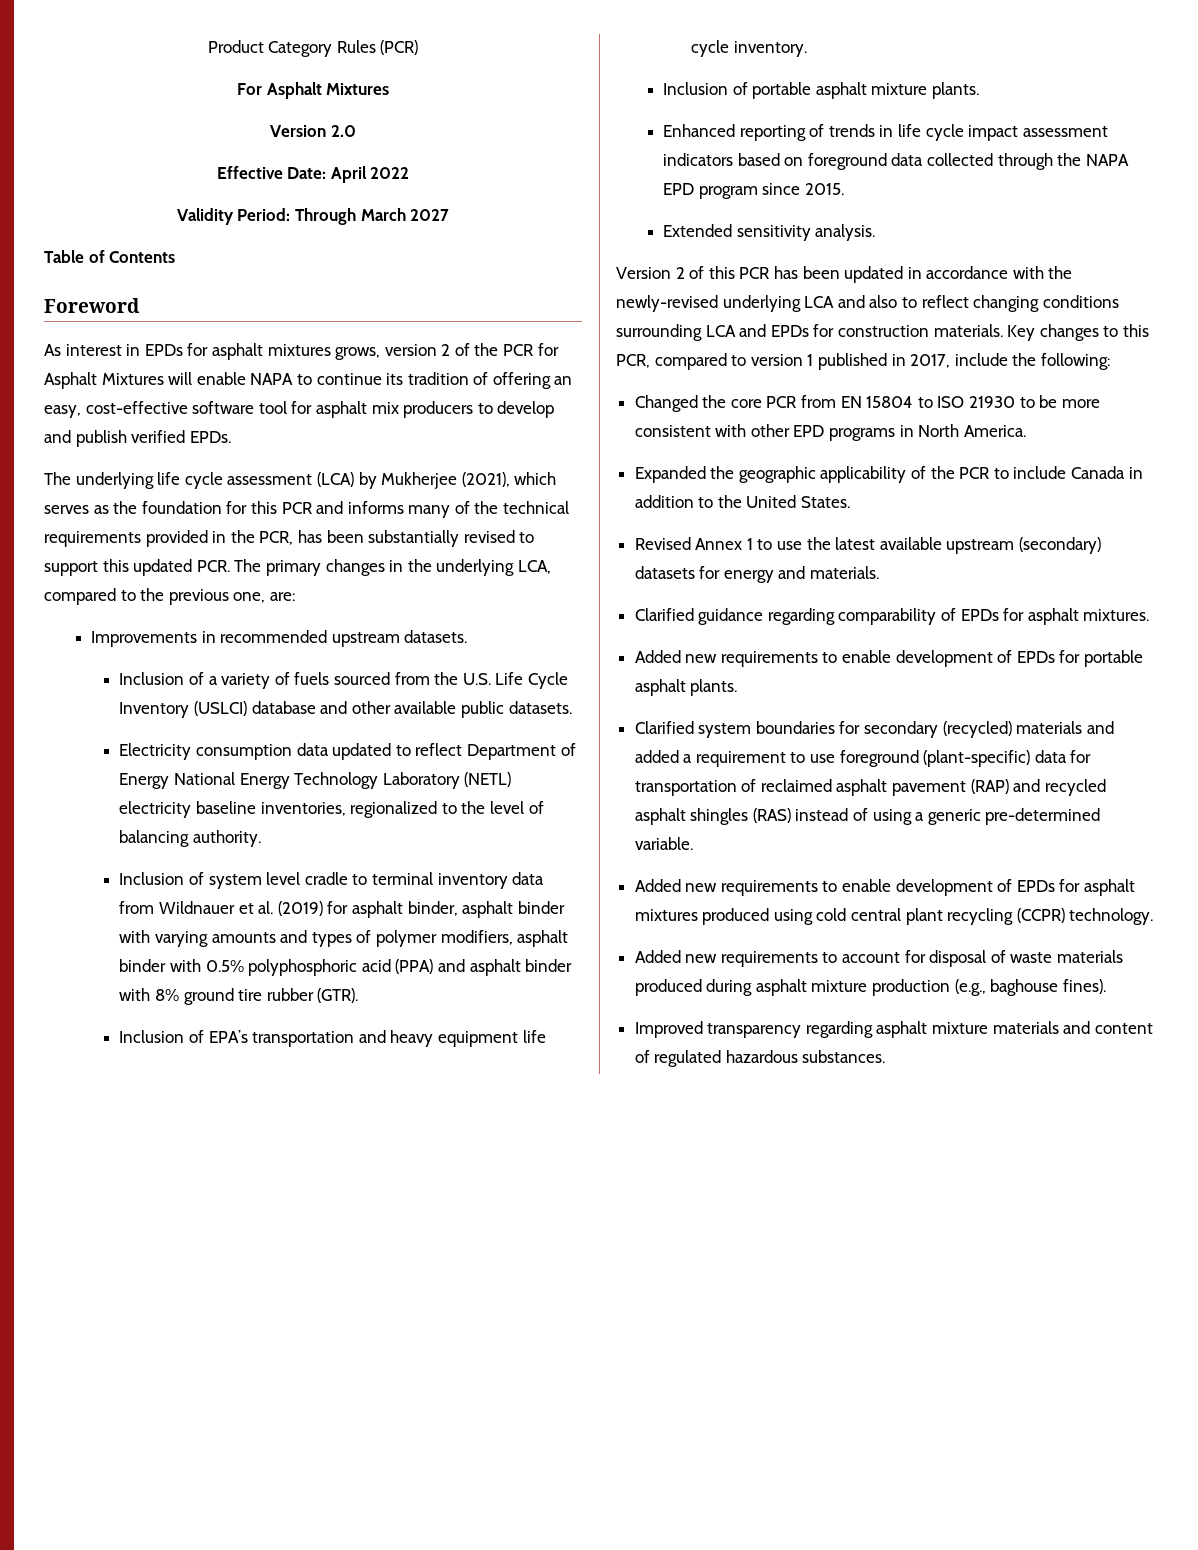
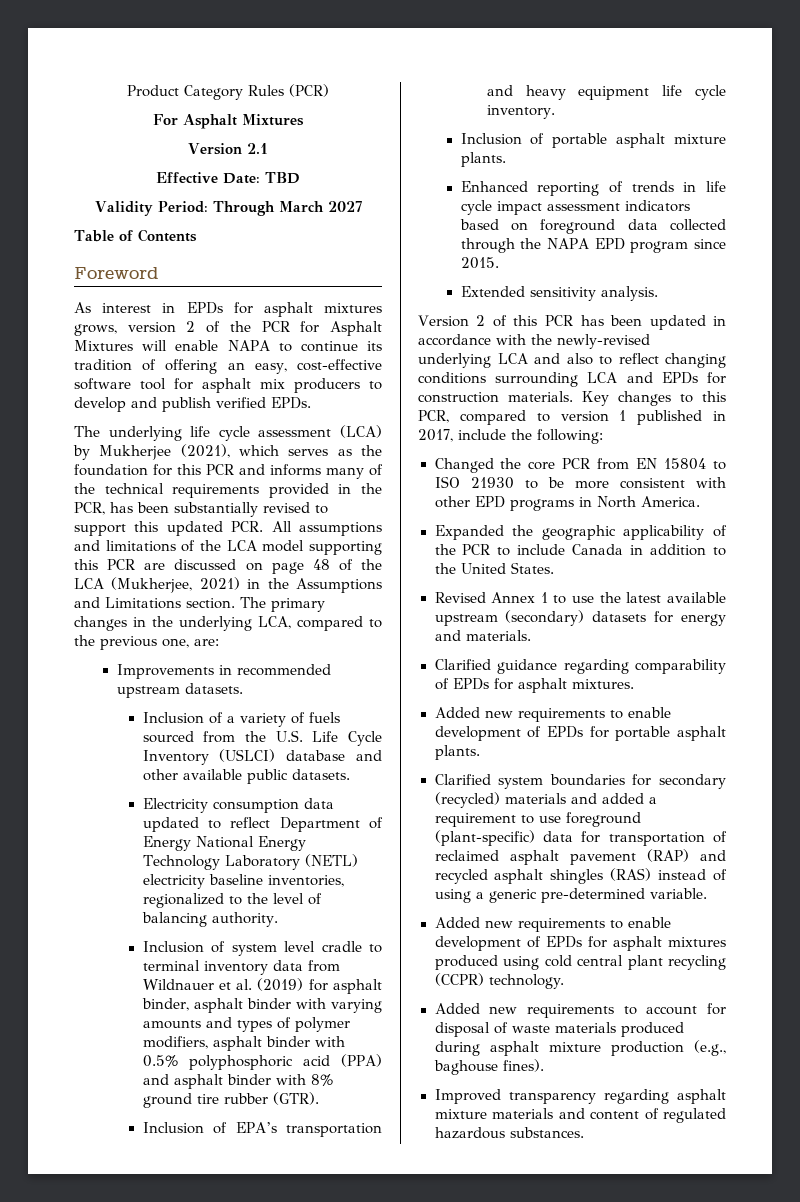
- Version 2.0
+ Version 2.1
- Effective Date: April 2022
+ Effective Date: TBD
- The underlying life cycle assessment (LCA) by Mukherjee (2021), which serves as the foundation for this PCR and informs many of the technical requirements provided in the PCR, has been substantially revised to support this updated PCR. The primary changes in the underlying LCA, compared to the previous one, are:
+ The underlying life cycle assessment (LCA) by Mukherjee (2021), which serves as the foundation for this PCR and informs many of the technical requirements provided in the PCR, has been substantially revised to support this updated PCR. All assumptions and limitations of the LCA model supporting this PCR are discussed on page 48 of the LCA (Mukherjee, 2021) in the Assumptions and Limitations section. The primary changes in the underlying LCA, compared to the previous one, are:

